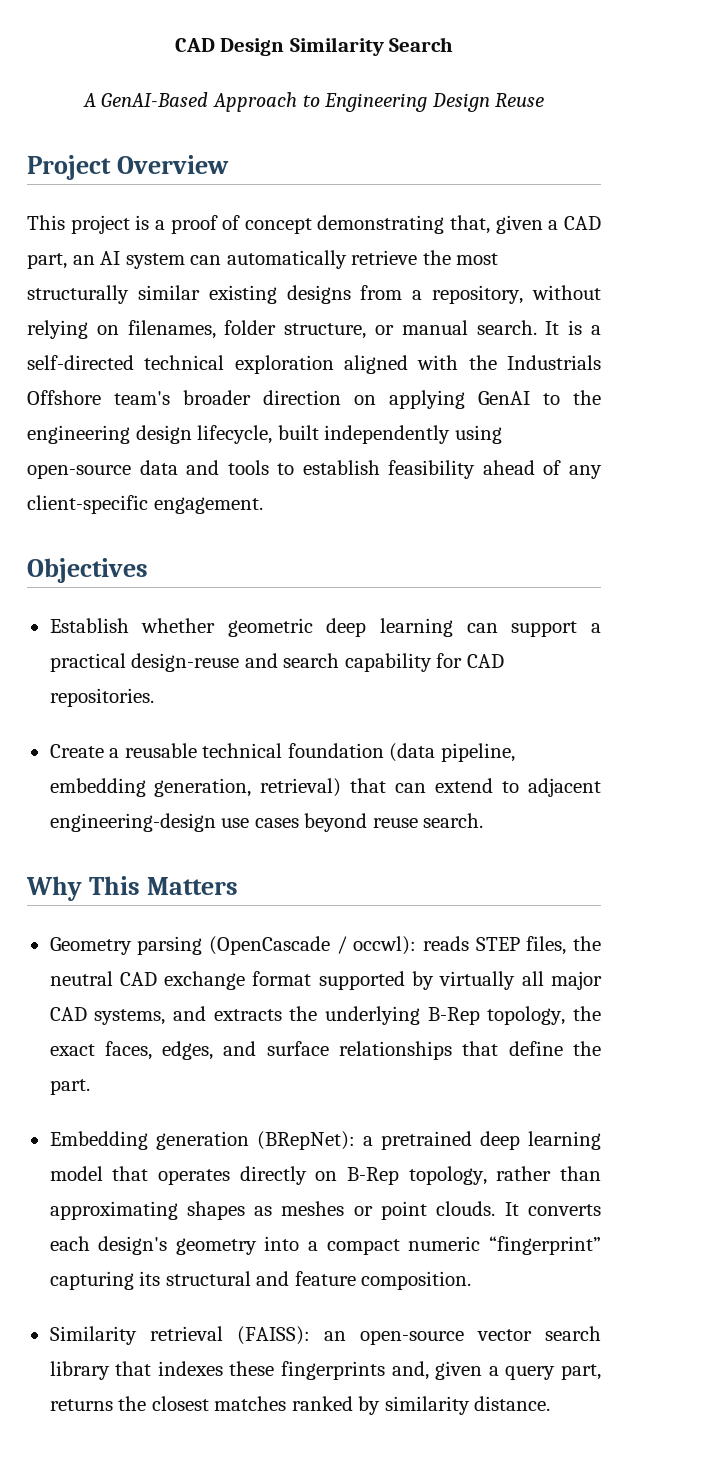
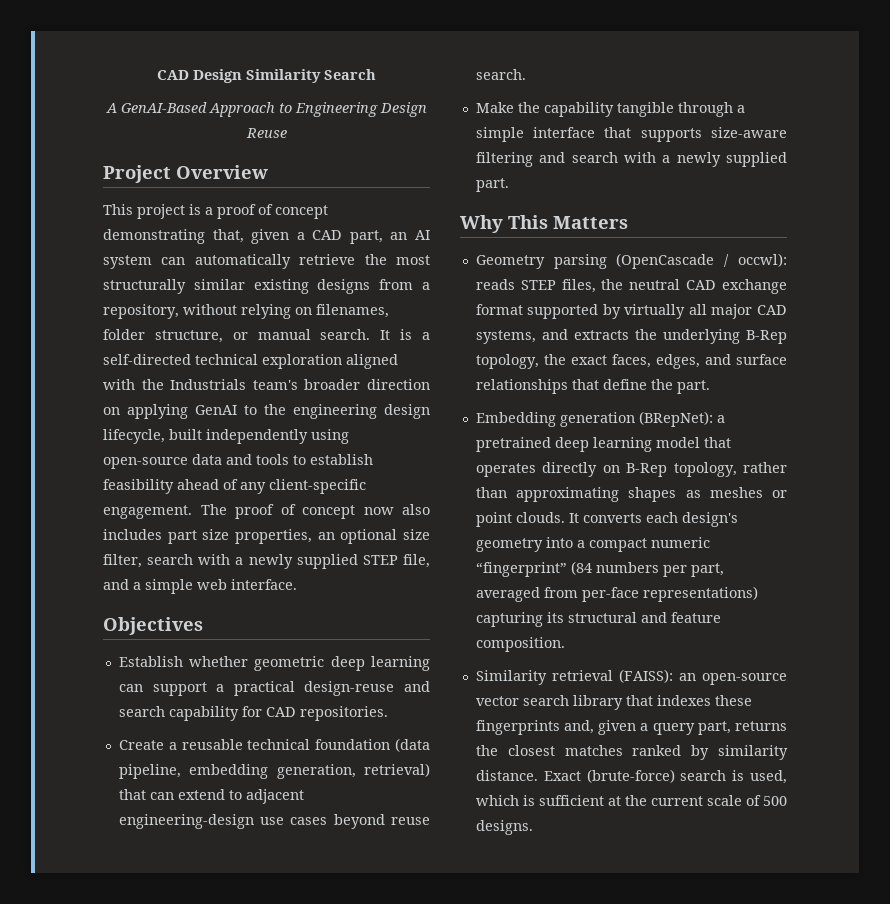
- It is a self-directed technical exploration aligned with the Industrials Offshore team's broader direction on applying GenAI to the engineering design lifecycle, built independently using open-source data and tools to establish feasibility ahead of any client-specific engagement.
+ It is a self-directed technical exploration aligned with the Industrials team's broader direction on applying GenAI to the engineering design lifecycle, built independently using open-source data and tools to establish feasibility ahead of any client-specific engagement. The proof of concept now also includes part size properties, an optional size filter, search with a newly supplied STEP file, and a simple web interface.
+ Make the capability tangible through a simple interface that supports size-aware filtering and search with a newly supplied part.
- It converts each design's geometry into a compact numeric “fingerprint” capturing its structural and feature composition.
+ It converts each design's geometry into a compact numeric “fingerprint” (84 numbers per part, averaged from per-face representations) capturing its structural and feature composition.
+ Exact (brute-force) search is used, which is sufficient at the current scale of 500 designs.

